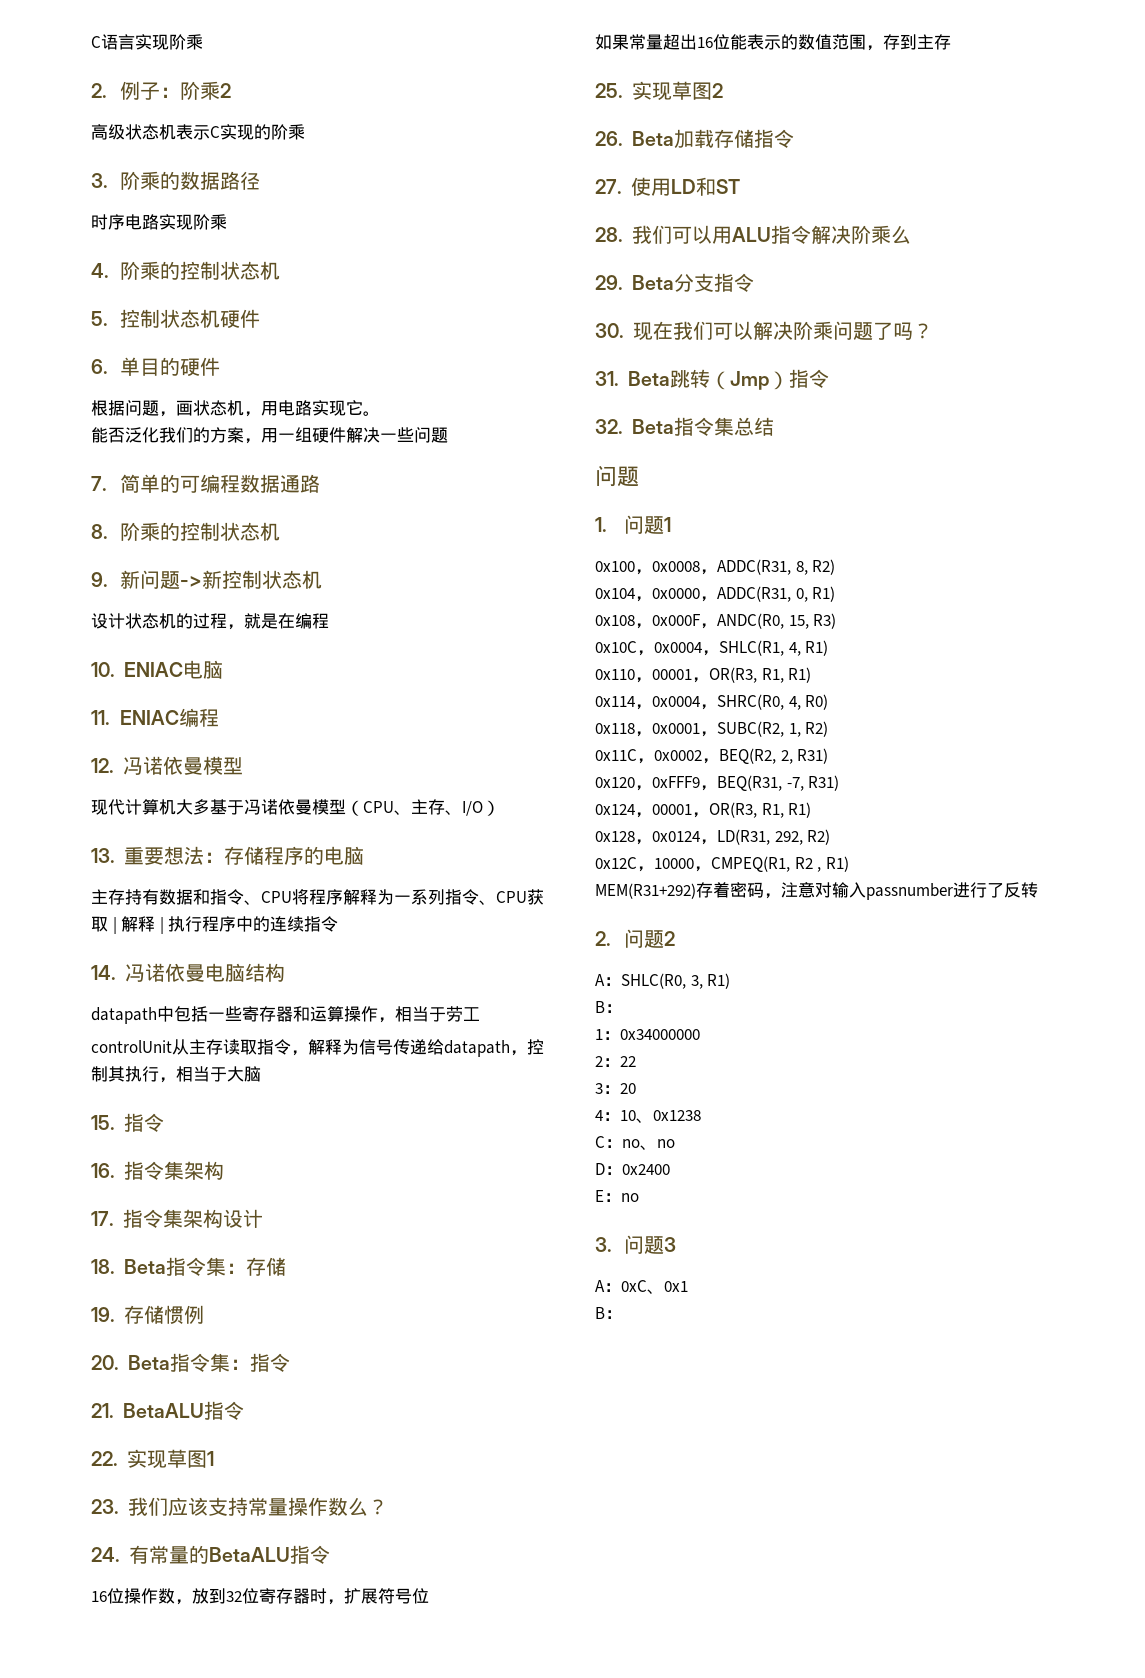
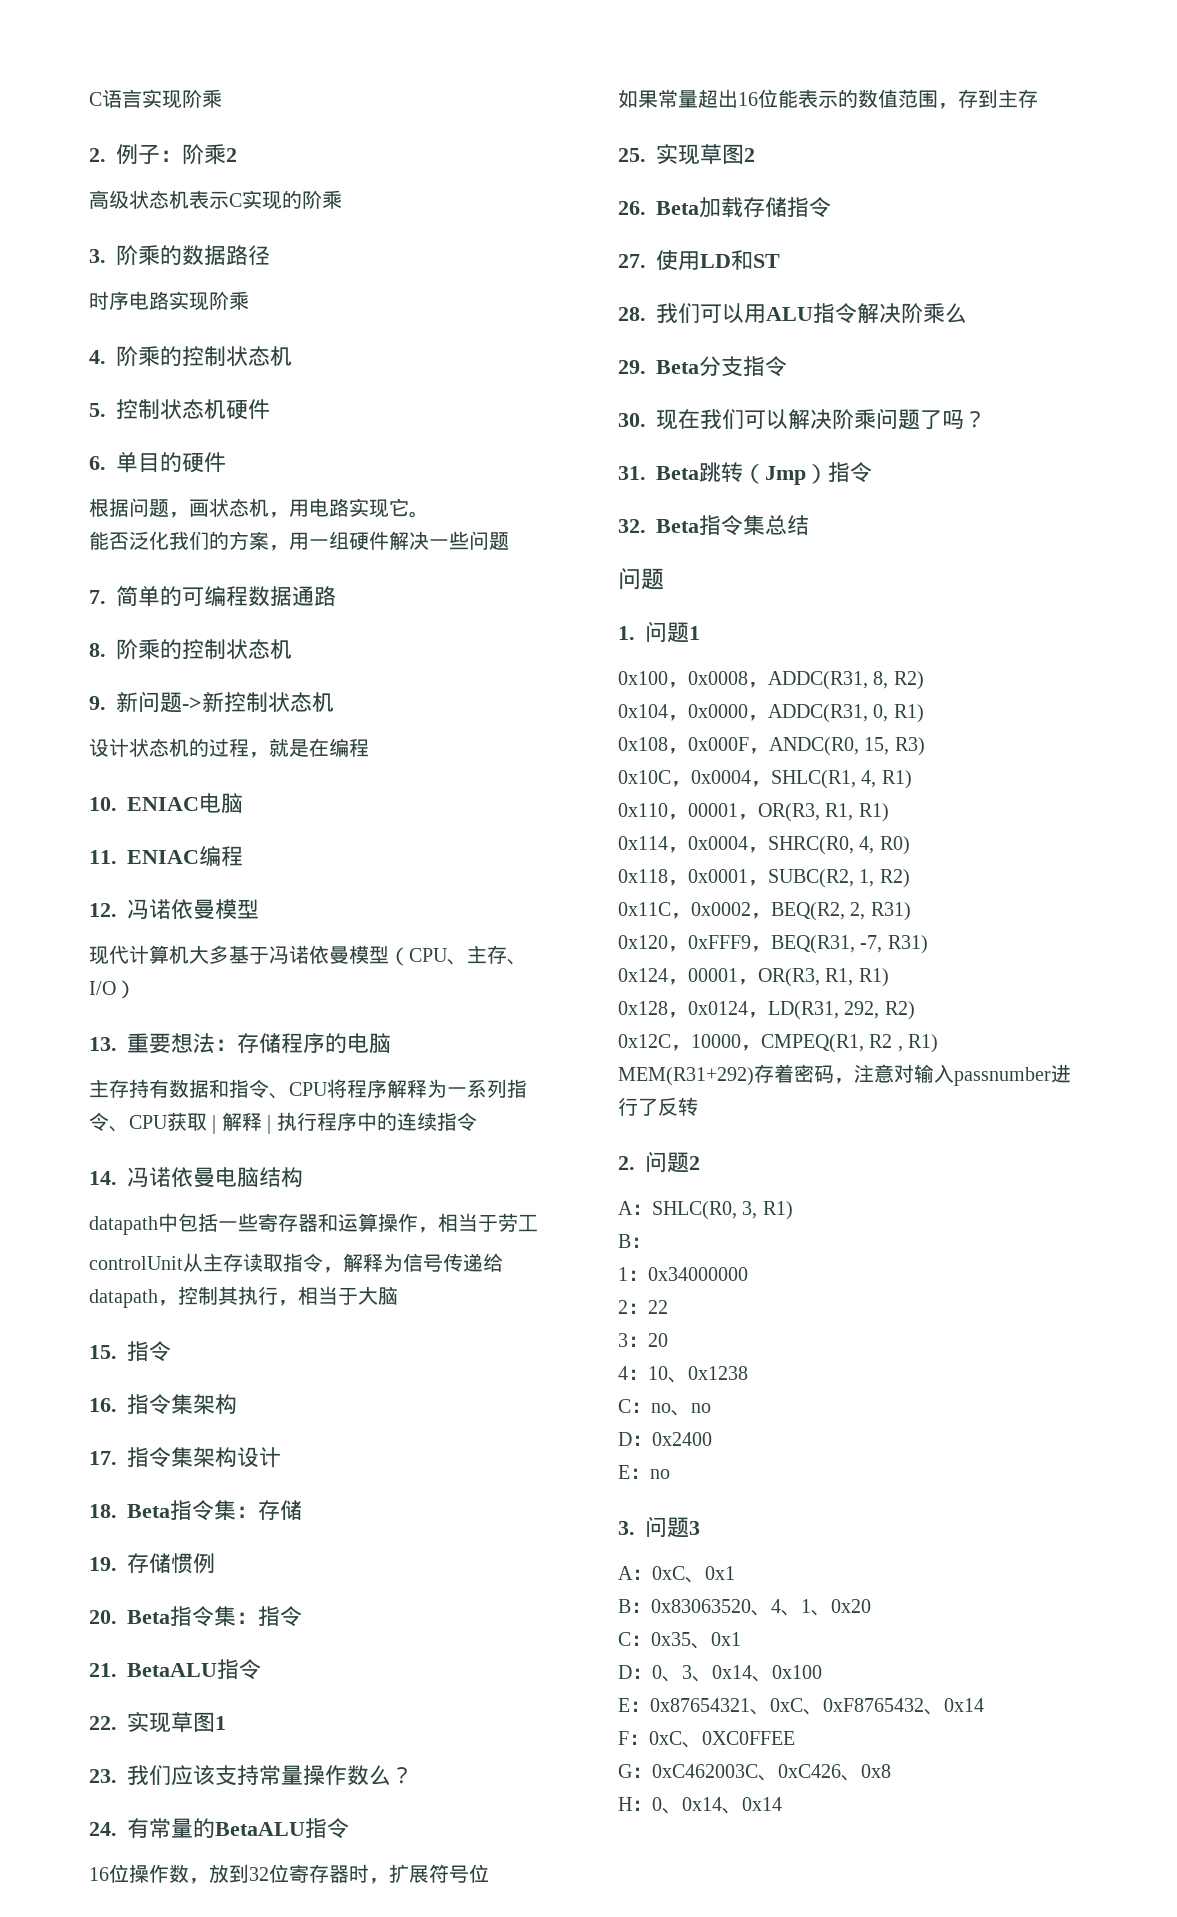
  A：0xC、0x1
- B：
+ B：0x83063520、4、1、0x20
+ C：0x35、0x1
+ D：0、3、0x14、0x100
+ E：0x87654321、0xC、0xF8765432、0x14
+ F：0xC、0XC0FFEE
+ G：0xC462003C、0xC426、0x8
+ H：0、0x14、0x14

